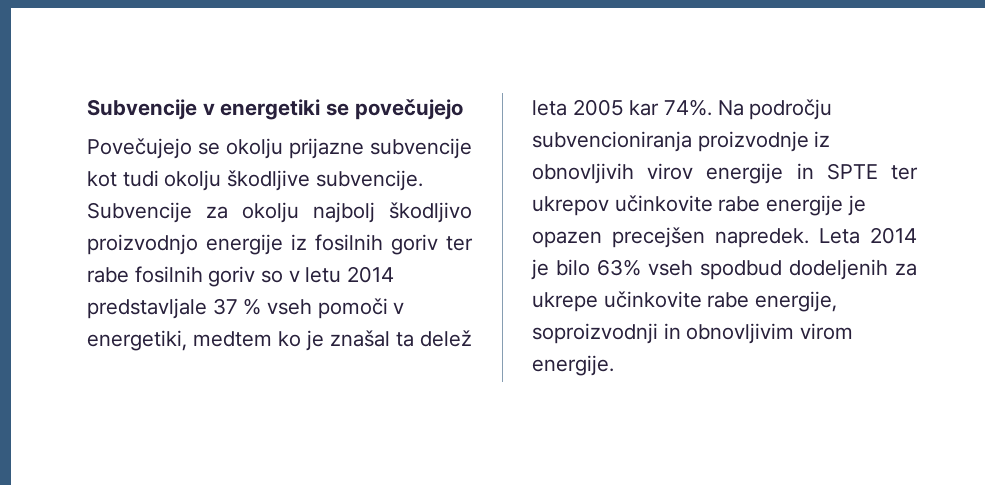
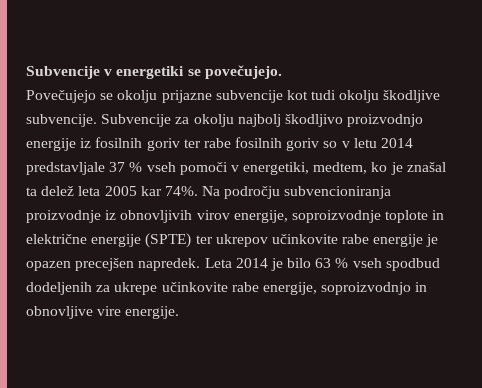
- Subvencije v energetiki se povečujejo
+ Subvencije v energetiki se povečujejo.
- Subvencije za okolju najbolj škodljivo proizvodnjo energije iz fosilnih goriv ter rabe fosilnih goriv so v letu 2014 predstavljale 37 % vseh pomoči v energetiki, medtem ko je znašal ta delež leta 2005 kar 74%.
+ Subvencije za okolju najbolj škodljivo proizvodnjo energije iz fosilnih goriv ter rabe fosilnih goriv so v letu 2014 predstavljale 37 % vseh pomoči v energetiki, medtem, ko je znašal ta delež leta 2005 kar 74%.
- Na področju subvencioniranja proizvodnje iz obnovljivih virov energije in SPTE ter ukrepov učinkovite rabe energije je opazen precejšen napredek.
+ Na področju subvencioniranja proizvodnje iz obnovljivih virov energije, soproizvodnje toplote in električne energije (SPTE) ter ukrepov učinkovite rabe energije je opazen precejšen napredek.
- Leta 2014 je bilo 63% vseh spodbud dodeljenih za ukrepe učinkovite rabe energije, soproizvodnji in obnovljivim virom energije.
+ Leta 2014 je bilo 63 % vseh spodbud dodeljenih za ukrepe učinkovite rabe energije, soproizvodnjo in obnovljive vire energije.

